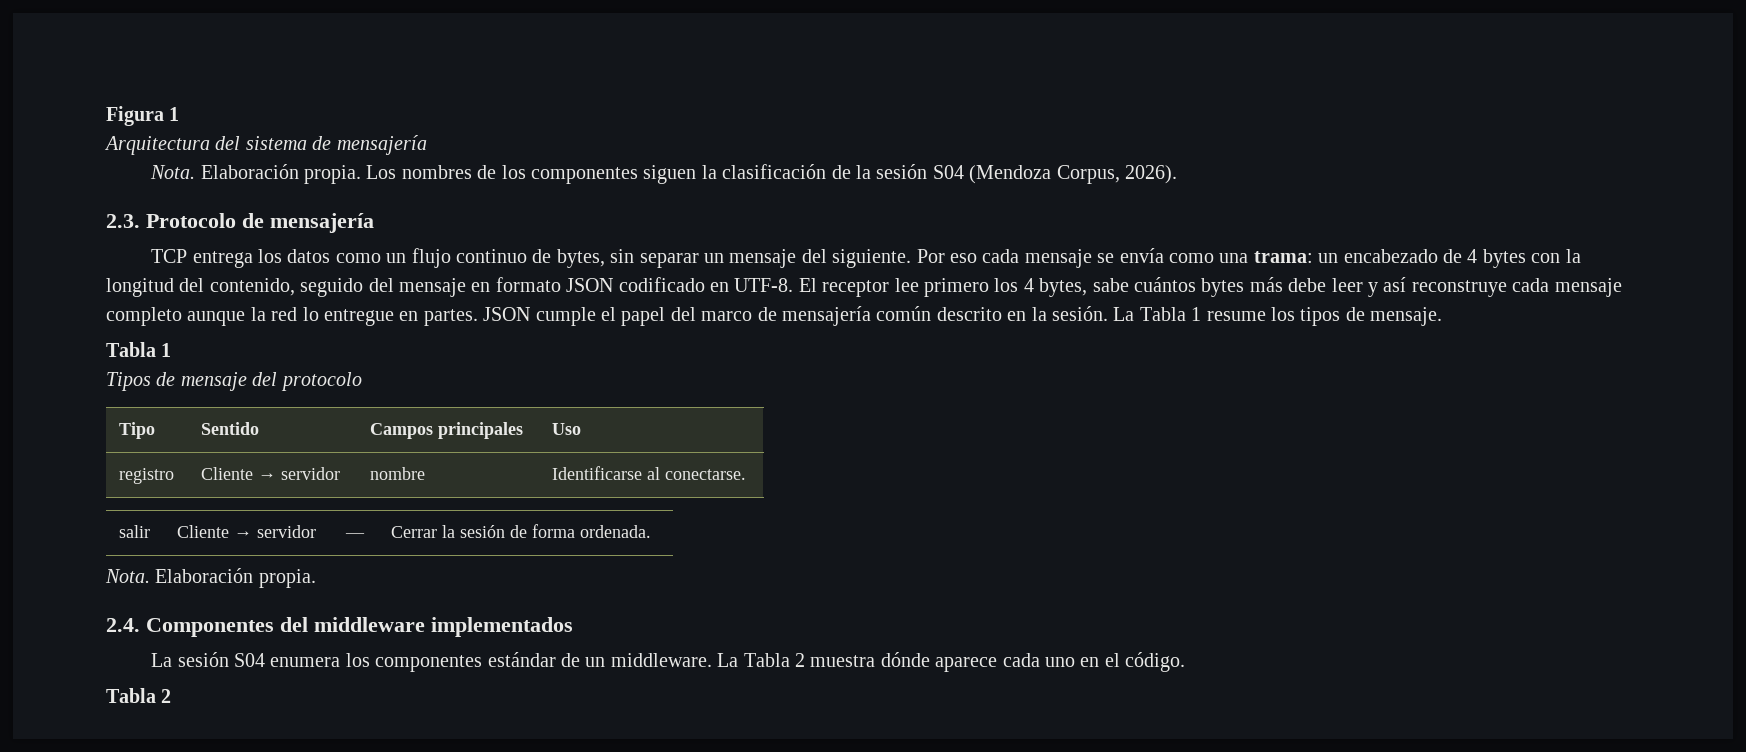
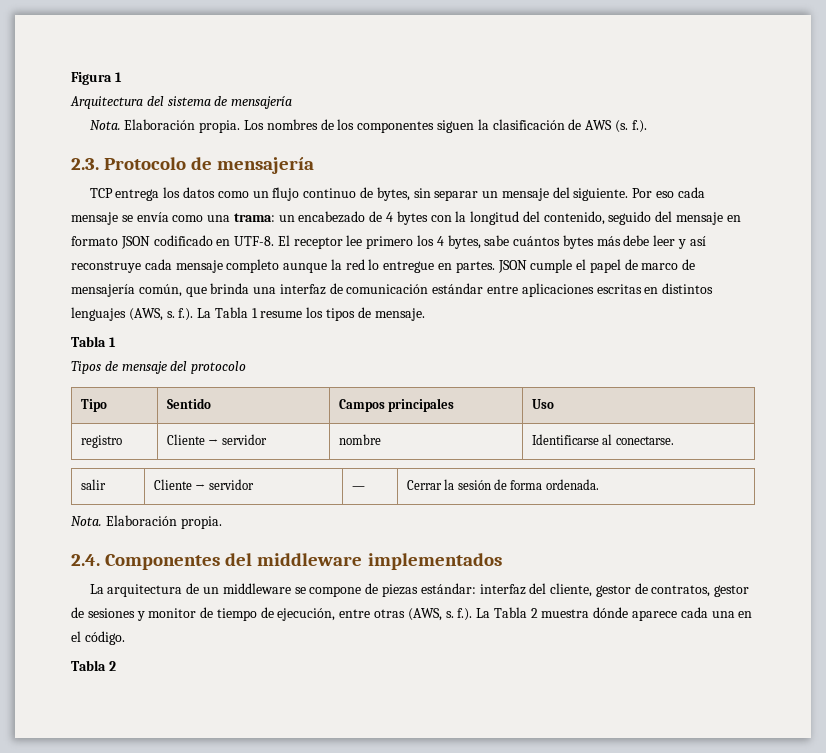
- Los nombres de los componentes siguen la clasificación de la sesión S04 (Mendoza Corpus, 2026).
+ Los nombres de los componentes siguen la clasificación de AWS (s. f.).
- JSON cumple el papel del marco de mensajería común descrito en la sesión. La Tabla 1 resume los tipos de mensaje.
+ JSON cumple el papel de marco de mensajería común, que brinda una interfaz de comunicación estándar entre aplicaciones escritas en distintos lenguajes (AWS, s. f.). La Tabla 1 resume los tipos de mensaje.
- La sesión S04 enumera los componentes estándar de un middleware. La Tabla 2 muestra dónde aparece cada uno en el código.
+ La arquitectura de un middleware se compone de piezas estándar: interfaz del cliente, gestor de contratos, gestor de sesiones y monitor de tiempo de ejecución, entre otras (AWS, s. f.). La Tabla 2 muestra dónde aparece cada una en el código.

